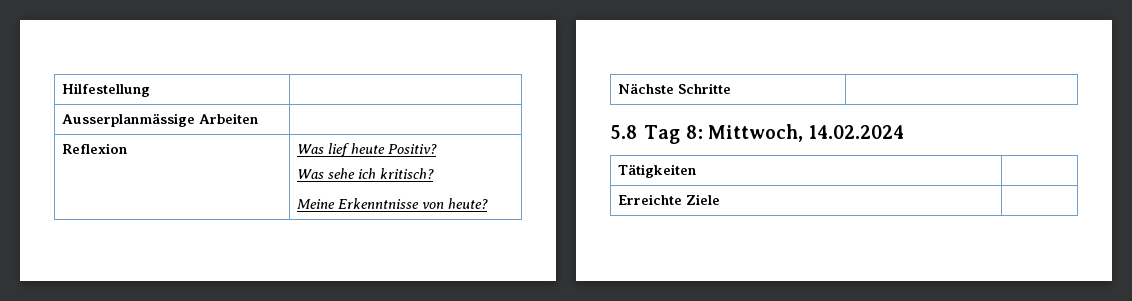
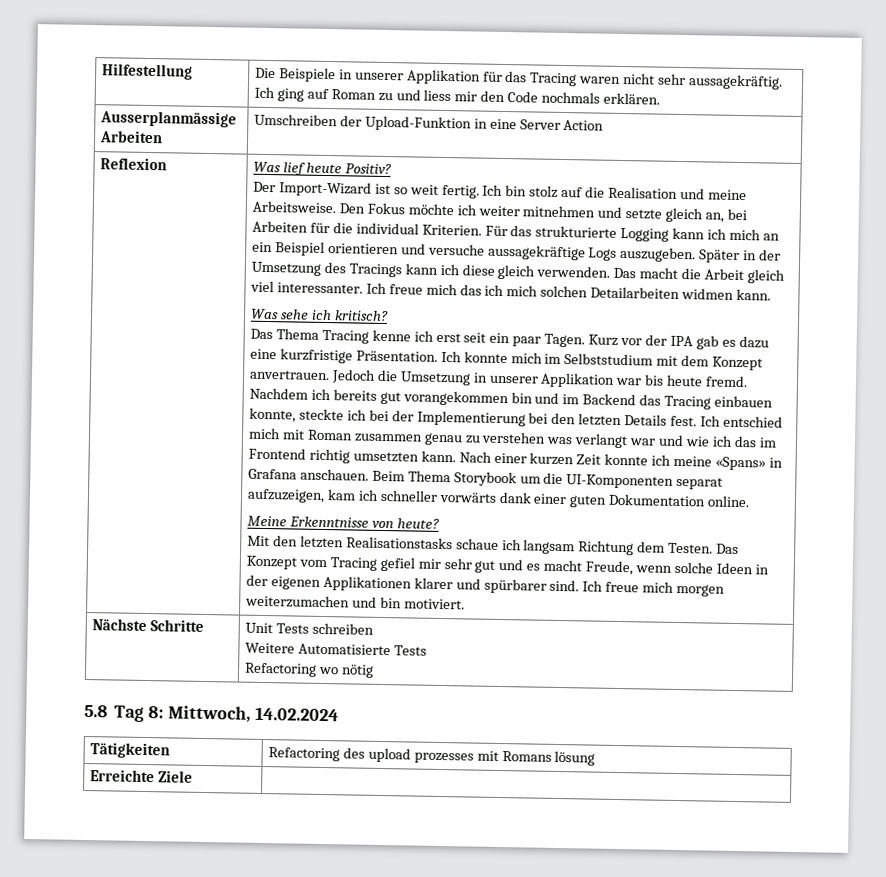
- Hilfestellung |
- Ausserplanmässige Arbeiten |
+ Hilfestellung | Die Beispiele in unserer Applikation für das Tracing waren nicht sehr aussagekräftig. Ich ging auf Roman zu und liess mir den Code nochmals erklären.
+ Ausserplanmässige Arbeiten | Umschreiben der Upload-Funktion in eine Server Action
+ Der Import-Wizard ist so weit fertig. Ich bin stolz auf die Realisation und meine Arbeitsweise. Den Fokus möchte ich weiter mitnehmen und setzte gleich an, bei Arbeiten für die individual Kriterien. Für das strukturierte Logging kann ich mich an ein Beispiel orientieren und versuche aussagekräftige Logs auszugeben. Später in der Umsetzung des Tracings kann ich diese gleich verwenden. Das macht die Arbeit gleich viel interessanter. Ich freue mich das ich mich solchen Detailarbeiten widmen kann.
  Was sehe ich kritisch?
+ Das Thema Tracing kenne ich erst seit ein paar Tagen. Kurz vor der IPA gab es dazu eine kurzfristige Präsentation. Ich konnte mich im Selbststudium mit dem Konzept anvertrauen. Jedoch die Umsetzung in unserer Applikation war bis heute fremd. Nachdem ich bereits gut vorangekommen bin und im Backend das Tracing einbauen konnte, steckte ich bei der Implementierung bei den letzten Details fest. Ich entschied mich mit Roman zusammen genau zu verstehen was verlangt war und wie ich das im Frontend richtig umsetzten kann. Nach einer kurzen Zeit konnte ich meine «Spans» in Grafana anschauen. Beim Thema Storybook um die UI-Komponenten separat aufzuzeigen, kam ich schneller vorwärts dank einer guten Dokumentation online.
  Meine Erkenntnisse von heute?
- Nächste Schritte |
+ Mit den letzten Realisationstasks schaue ich langsam Richtung dem Testen. Das Konzept vom Tracing gefiel mir sehr gut und es macht Freude, wenn solche Ideen in der eigenen Applikationen klarer und spürbarer sind. Ich freue mich morgen weiterzumachen und bin motiviert.
+ Nächste Schritte | Unit Tests schreiben
+ Weitere Automatisierte Tests
+ Refactoring wo nötig
- Tätigkeiten |
+ Tätigkeiten | Refactoring des upload prozesses mit Romans lösung

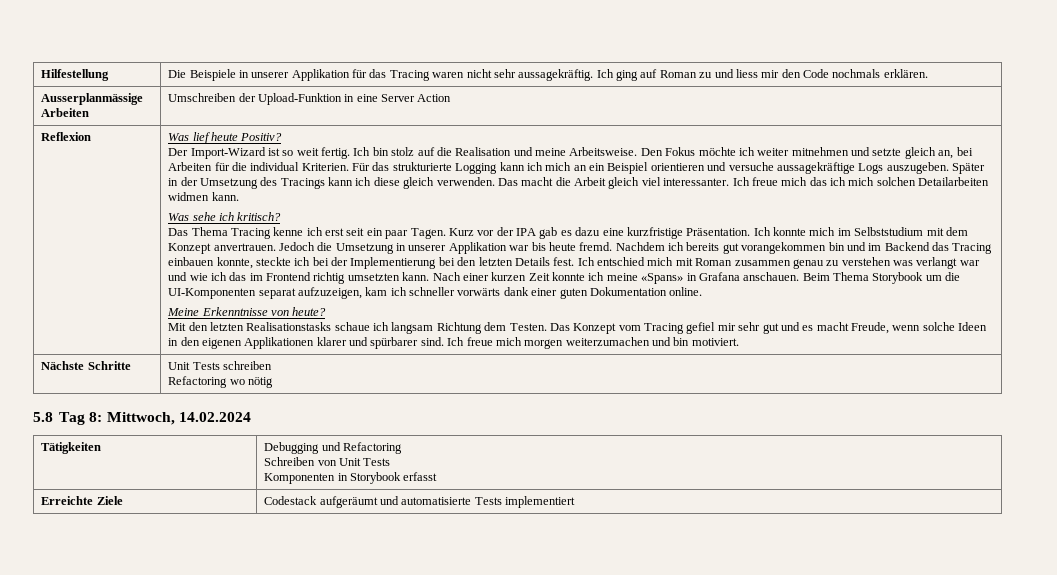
- Das Konzept vom Tracing gefiel mir sehr gut und es macht Freude, wenn solche Ideen in der eigenen Applikationen klarer und spürbarer sind.
+ Das Konzept vom Tracing gefiel mir sehr gut und es macht Freude, wenn solche Ideen in den eigenen Applikationen klarer und spürbarer sind.
  Nächste Schritte | Unit Tests schreiben
- Weitere Automatisierte Tests
- Tätigkeiten | Refactoring des upload prozesses mit Romans lösung
- Erreichte Ziele |
+ Tätigkeiten | Debugging und Refactoring
+ Schreiben von Unit Tests
+ Komponenten in Storybook erfasst
+ Erreichte Ziele | Codestack aufgeräumt und automatisierte Tests implementiert

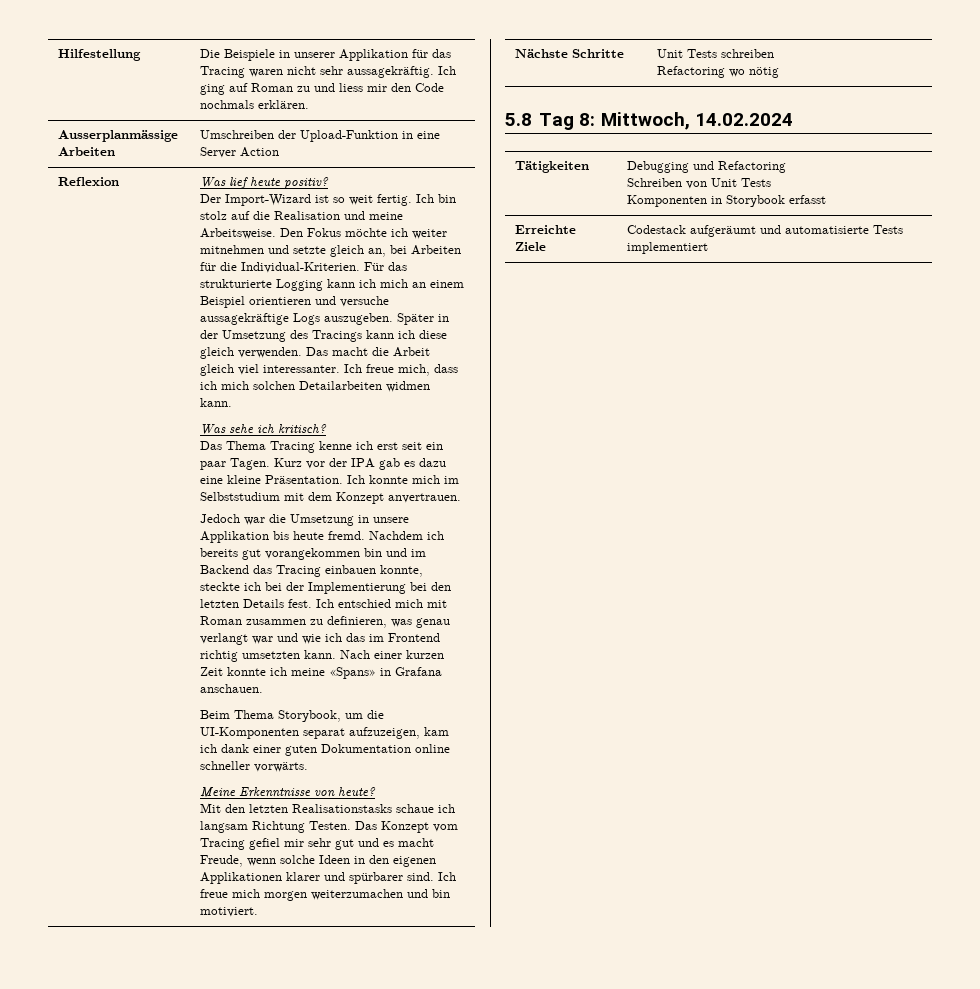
- Was lief heute Positiv?
+ Was lief heute positiv?
- Den Fokus möchte ich weiter mitnehmen und setzte gleich an, bei Arbeiten für die individual Kriterien.
+ Den Fokus möchte ich weiter mitnehmen und setzte gleich an, bei Arbeiten für die Individual-Kriterien.
- Für das strukturierte Logging kann ich mich an ein Beispiel orientieren und versuche aussagekräftige Logs auszugeben.
+ Für das strukturierte Logging kann ich mich an einem Beispiel orientieren und versuche aussagekräftige Logs auszugeben.
- Ich freue mich das ich mich solchen Detailarbeiten widmen kann.
+ Ich freue mich, dass ich mich solchen Detailarbeiten widmen kann.
- Kurz vor der IPA gab es dazu eine kurzfristige Präsentation.
+ Kurz vor der IPA gab es dazu eine kleine Präsentation.
- Ich konnte mich im Selbststudium mit dem Konzept anvertrauen. Jedoch die Umsetzung in unserer Applikation war bis heute fremd.
+ Ich konnte mich im Selbststudium mit dem Konzept anvertrauen.
+ Jedoch war die Umsetzung in unsere Applikation bis heute fremd.
- Ich entschied mich mit Roman zusammen genau zu verstehen was verlangt war und wie ich das im Frontend richtig umsetzten kann.
+ Ich entschied mich mit Roman zusammen zu definieren, was genau verlangt war und wie ich das im Frontend richtig umsetzten kann.
- Nach einer kurzen Zeit konnte ich meine «Spans» in Grafana anschauen. Beim Thema Storybook um die UI-Komponenten separat aufzuzeigen, kam ich schneller vorwärts dank einer guten Dokumentation online.
+ Nach einer kurzen Zeit konnte ich meine «Spans» in Grafana anschauen.
+ Beim Thema Storybook, um die UI-Komponenten separat aufzuzeigen, kam ich dank einer guten Dokumentation online schneller vorwärts.
- Mit den letzten Realisationstasks schaue ich langsam Richtung dem Testen.
+ Mit den letzten Realisationstasks schaue ich langsam Richtung Testen.

